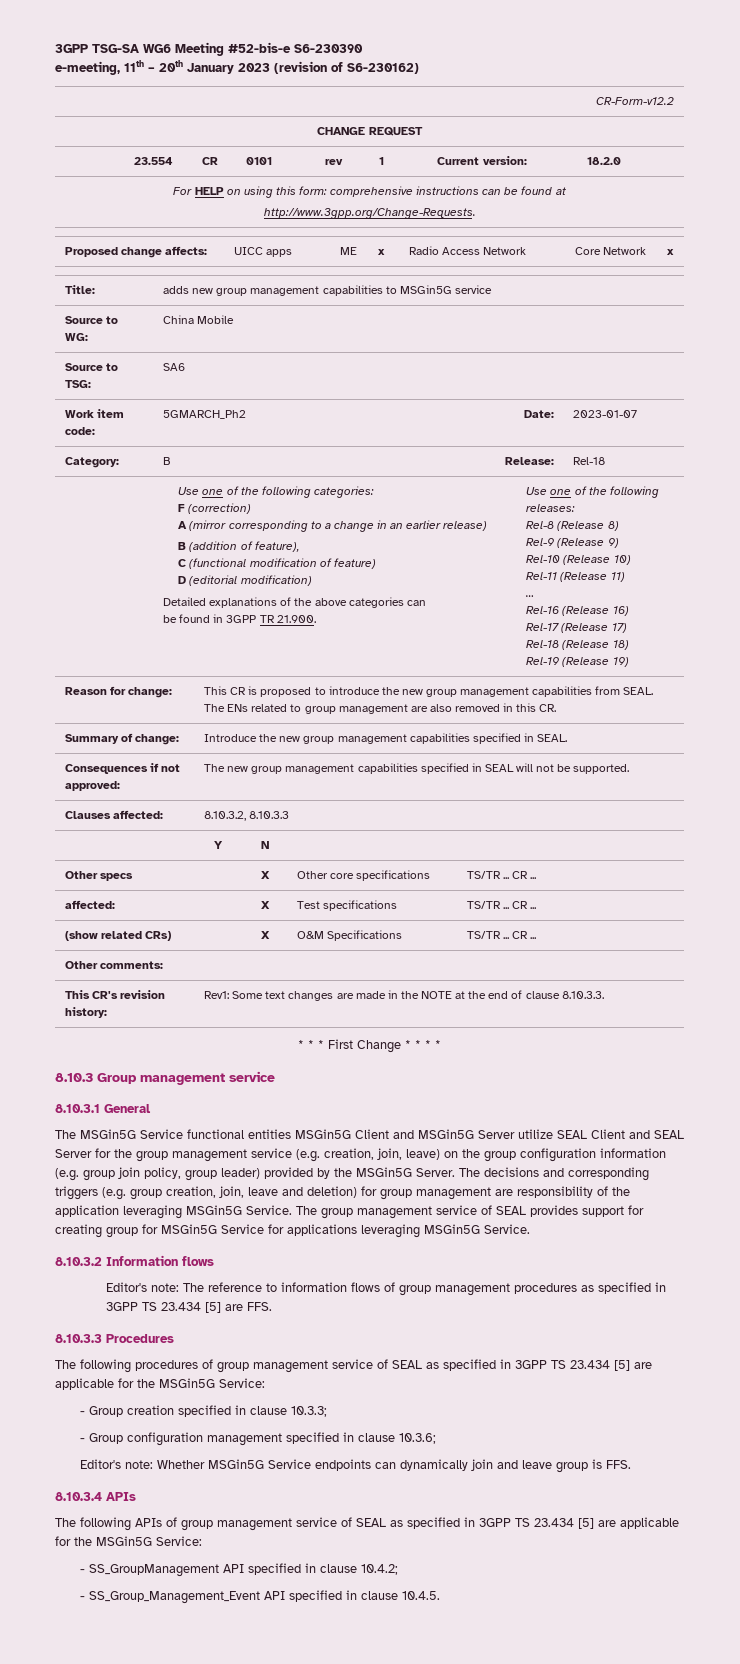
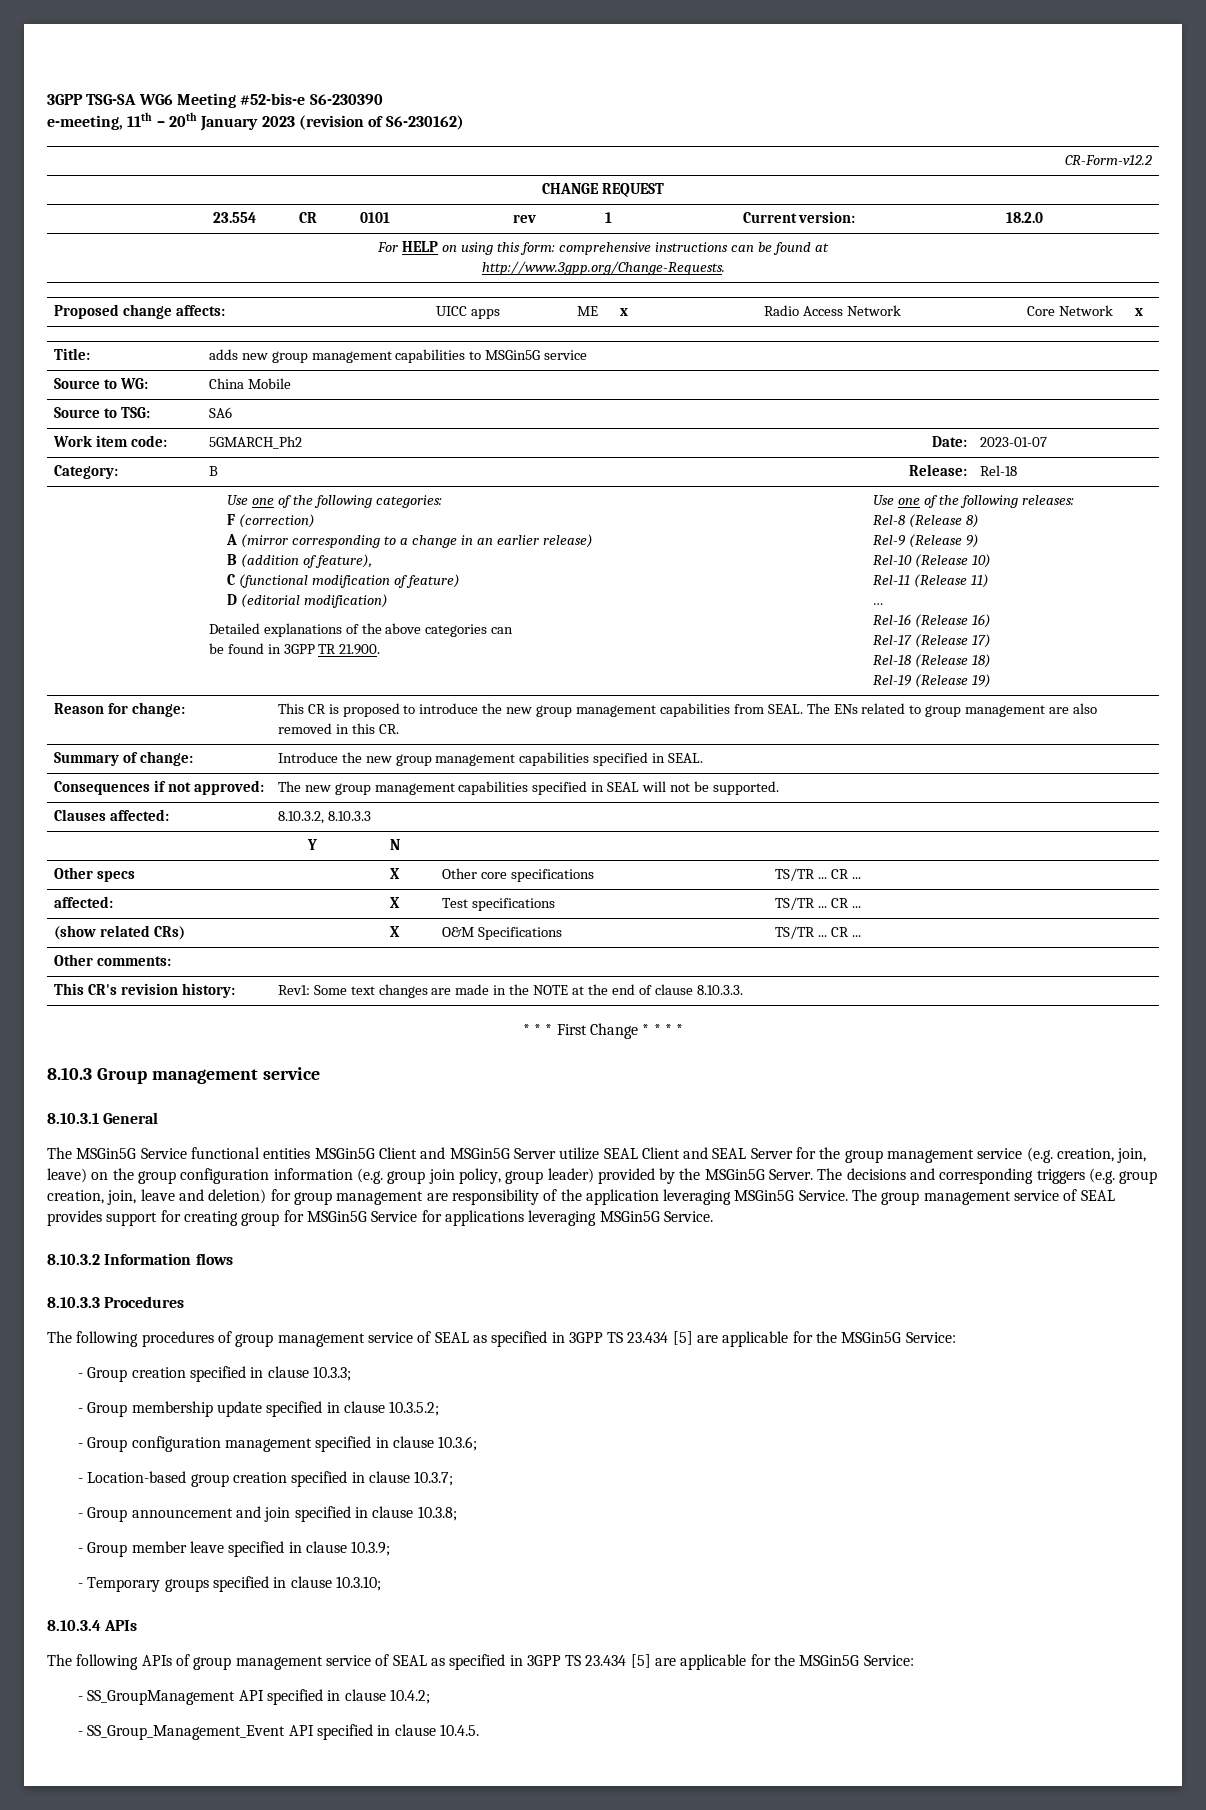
- Editor's note: The reference to information flows of group management procedures as specified in 3GPP TS 23.434 [5] are FFS.
+ - Group membership update specified in clause 10.3.5.2;
- Editor's note: Whether MSGin5G Service endpoints can dynamically join and leave group is FFS.
+ - Location-based group creation specified in clause 10.3.7;
+ - Group announcement and join specified in clause 10.3.8;
+ - Group member leave specified in clause 10.3.9;
+ - Temporary groups specified in clause 10.3.10;

